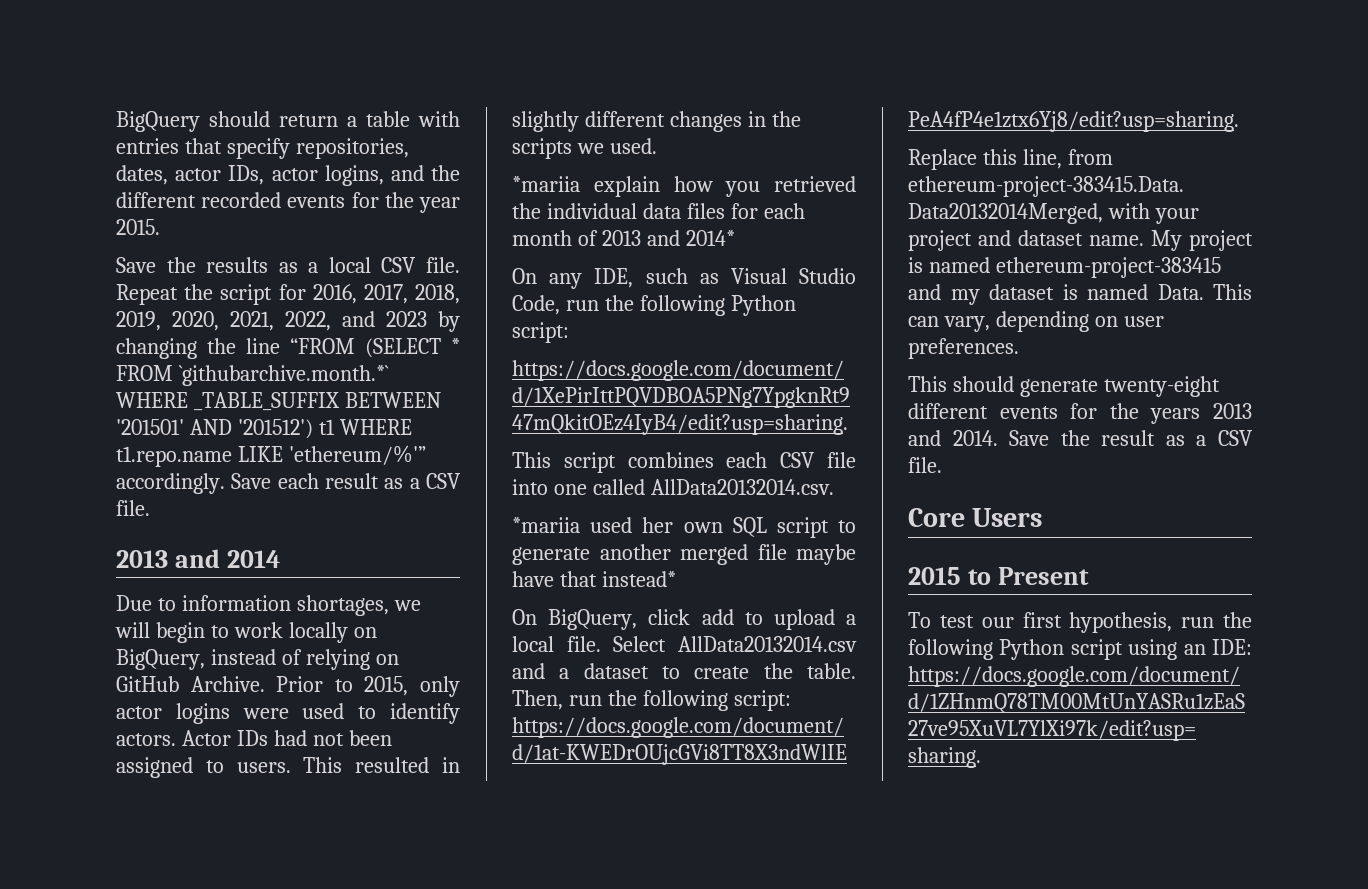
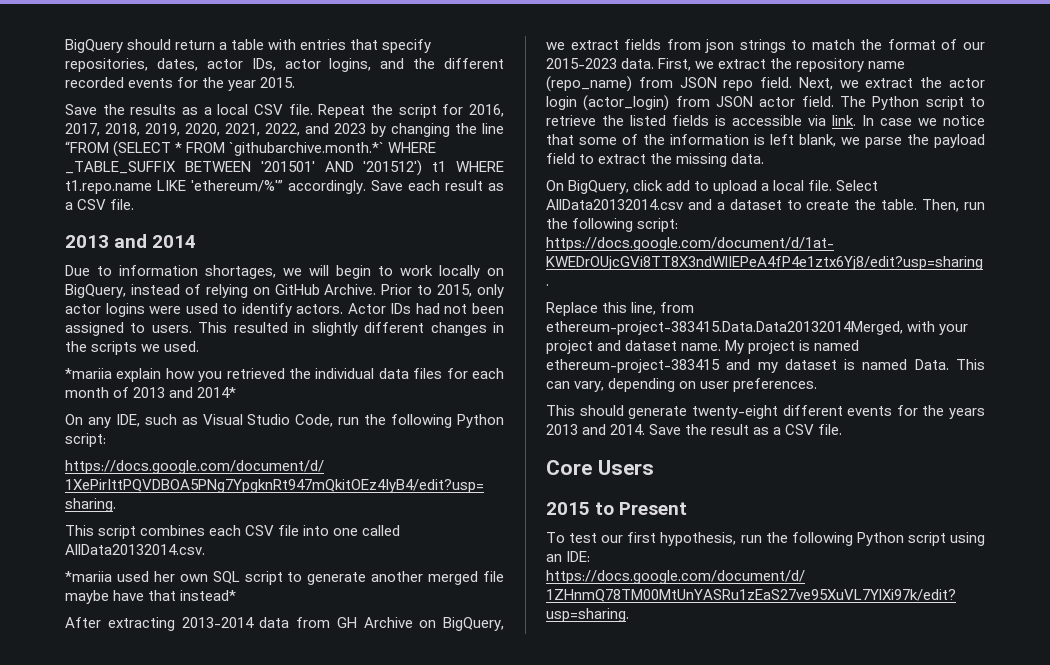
+ After extracting 2013-2014 data from GH Archive on BigQuery, we extract fields from json strings to match the format of our 2015-2023 data. First, we extract the repository name (repo_name) from JSON repo field. Next, we extract the actor login (actor_login) from JSON actor field. The Python script to retrieve the listed fields is accessible via link. In case we notice that some of the information is left blank, we parse the payload field to extract the missing data.

